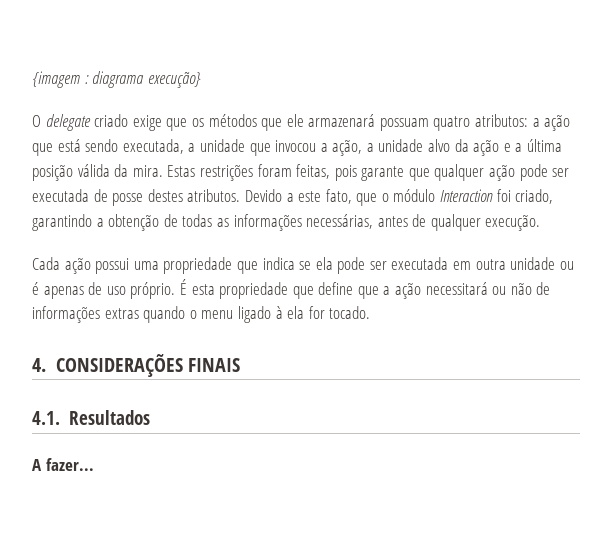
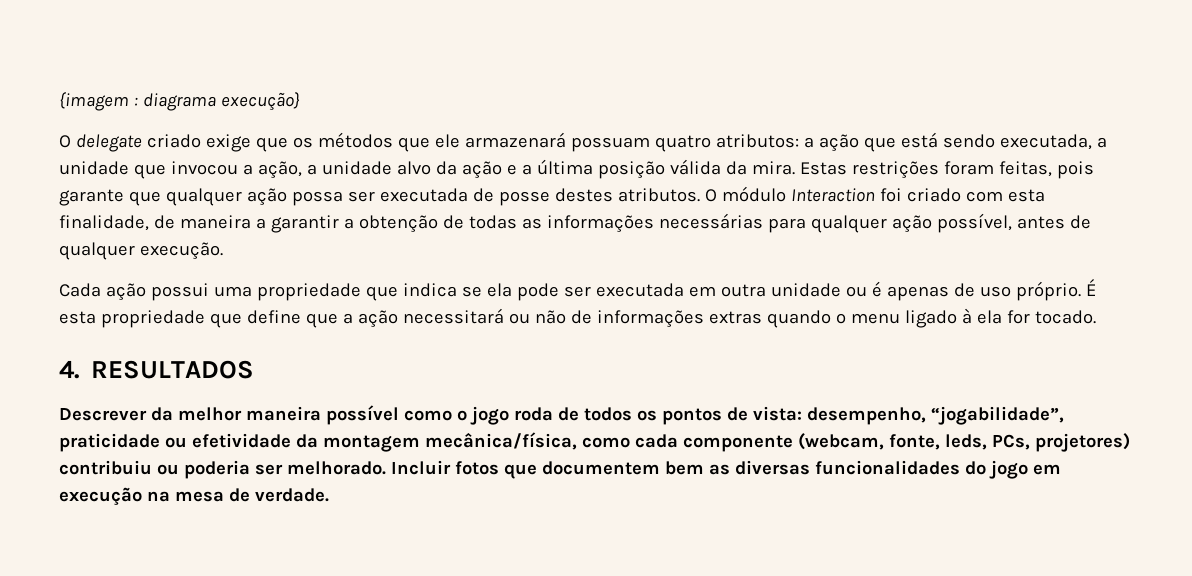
- Estas restrições foram feitas, pois garante que qualquer ação pode ser executada de posse destes atributos.
+ Estas restrições foram feitas, pois garante que qualquer ação possa ser executada de posse destes atributos.
- Devido a este fato, que o módulo Interaction foi criado, garantindo a obtenção de todas as informações necessárias, antes de qualquer execução.
+ O módulo Interaction foi criado com esta finalidade, de maneira a garantir a obtenção de todas as informações necessárias para qualquer ação possível, antes de qualquer execução.
- 4. CONSIDERAÇÕES FINAIS
- 4.1. Resultados
- A fazer...
+ 4. RESULTADOS
+ Descrever da melhor maneira possível como o jogo roda de todos os pontos de vista: desempenho, “jogabilidade”, praticidade ou efetividade da montagem mecânica/física, como cada componente (webcam, fonte, leds, PCs, projetores) contribuiu ou poderia ser melhorado. Incluir fotos que documentem bem as diversas funcionalidades do jogo em execução na mesa de verdade.

